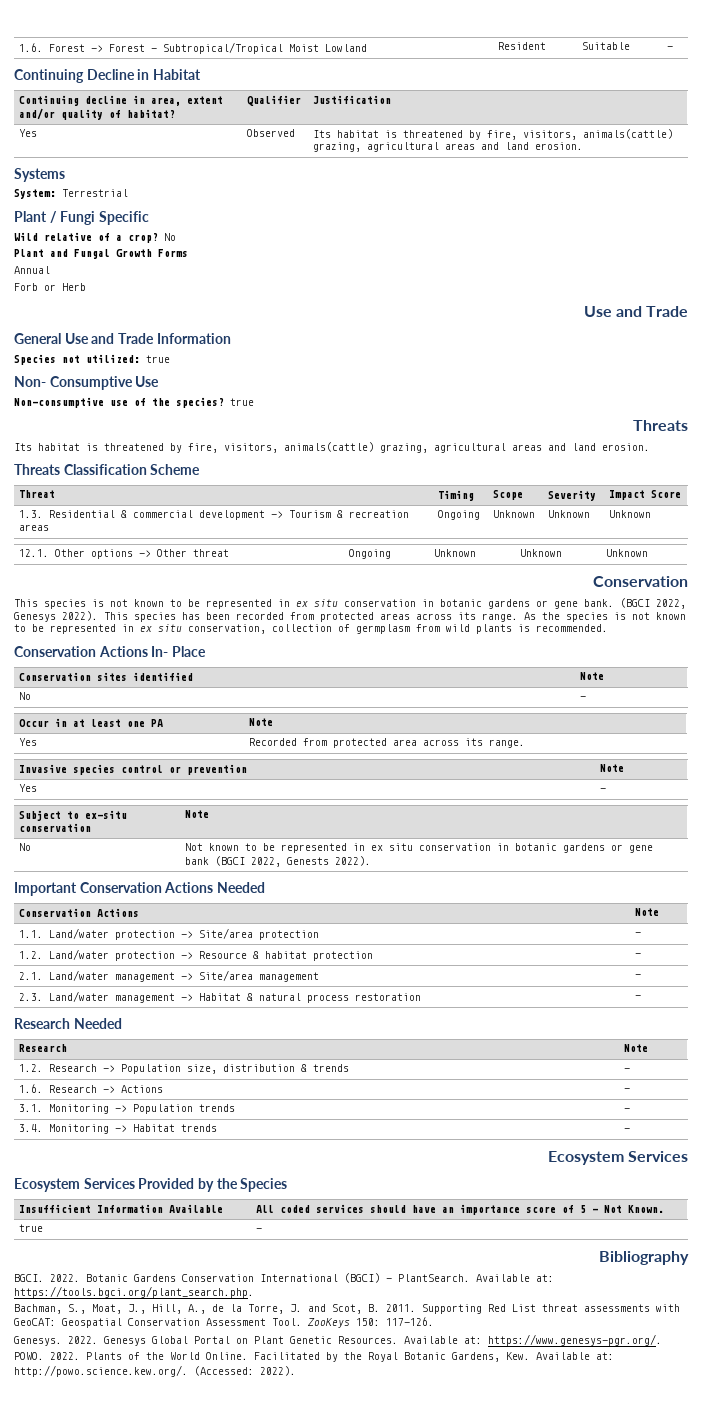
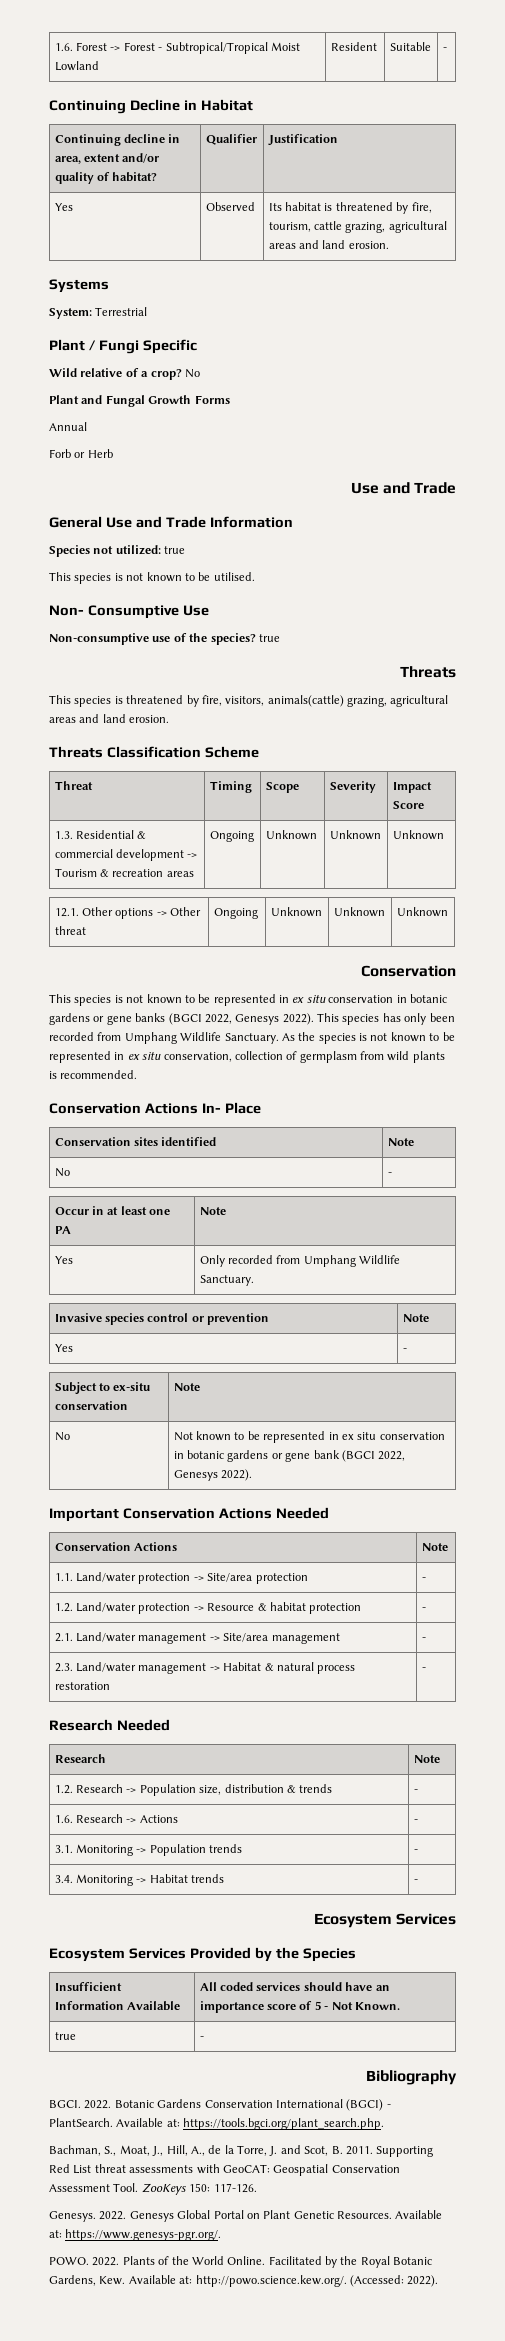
- Yes | Observed | Its habitat is threatened by fire, visitors, animals(cattle) grazing, agricultural areas and land erosion.
+ Yes | Observed | Its habitat is threatened by fire, tourism, cattle grazing, agricultural areas and land erosion.
+ This species is not known to be utilised.
  Non-consumptive use of the species? true
  Threats
- Its habitat is threatened by fire, visitors, animals(cattle) grazing, agricultural areas and land erosion.
+ This species is threatened by fire, visitors, animals(cattle) grazing, agricultural areas and land erosion.
- This species is not known to be represented in ex situ conservation in botanic gardens or gene bank. (BGCI 2022, Genesys 2022).
+ This species is not known to be represented in ex situ conservation in botanic gardens or gene banks (BGCI 2022, Genesys 2022).
- This species has been recorded from protected areas across its range.
+ This species has only been recorded from Umphang Wildlife Sanctuary.
- Yes | Recorded from protected area across its range.
+ Yes | Only recorded from Umphang Wildlife Sanctuary.
- No | Not known to be represented in ex situ conservation in botanic gardens or gene bank (BGCI 2022, Genests 2022).
+ No | Not known to be represented in ex situ conservation in botanic gardens or gene bank (BGCI 2022, Genesys 2022).

